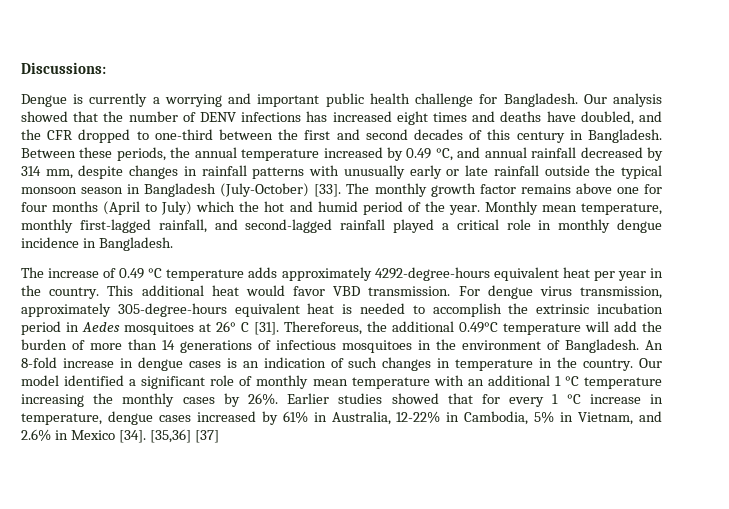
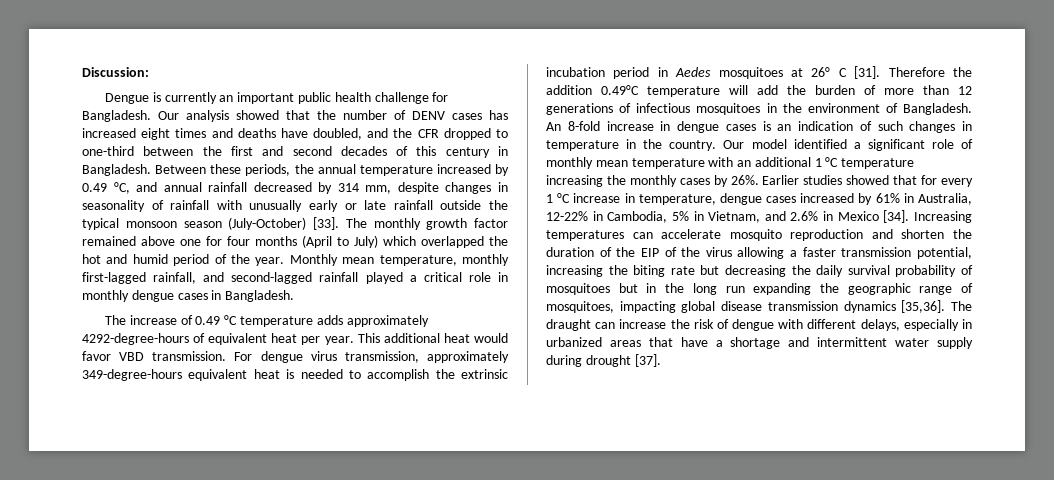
- Discussions:
+ Discussion:
- Dengue is currently a worrying and important public health challenge for Bangladesh.
+ Dengue is currently an important public health challenge for Bangladesh.
- Our analysis showed that the number of DENV infections has increased eight times and deaths have doubled, and the CFR dropped to one-third between the first and second decades of this century in Bangladesh.
+ Our analysis showed that the number of DENV cases has increased eight times and deaths have doubled, and the CFR dropped to one-third between the first and second decades of this century in Bangladesh.
- Between these periods, the annual temperature increased by 0.49 °C, and annual rainfall decreased by 314 mm, despite changes in rainfall patterns with unusually early or late rainfall outside the typical monsoon season in Bangladesh (July-October) [33].
+ Between these periods, the annual temperature increased by 0.49 °C, and annual rainfall decreased by 314 mm, despite changes in seasonality of rainfall with unusually early or late rainfall outside the typical monsoon season (July-October) [33].
- The monthly growth factor remains above one for four months (April to July) which the hot and humid period of the year.
+ The monthly growth factor remained above one for four months (April to July) which overlapped the hot and humid period of the year.
- Monthly mean temperature, monthly first-lagged rainfall, and second-lagged rainfall played a critical role in monthly dengue incidence in Bangladesh.
+ Monthly mean temperature, monthly first-lagged rainfall, and second-lagged rainfall played a critical role in monthly dengue cases in Bangladesh.
- The increase of 0.49 °C temperature adds approximately 4292-degree-hours equivalent heat per year in the country.
+ The increase of 0.49 °C temperature adds approximately 4292-degree-hours of equivalent heat per year.
- For dengue virus transmission, approximately 305-degree-hours equivalent heat is needed to accomplish the extrinsic incubation period in Aedes mosquitoes at 26° C [31].
+ For dengue virus transmission, approximately 349-degree-hours equivalent heat is needed to accomplish the extrinsic incubation period in Aedes mosquitoes at 26° C [31].
- Thereforeus, the additional 0.49°C temperature will add the burden of more than 14 generations of infectious mosquitoes in the environment of Bangladesh.
+ Therefore the addition 0.49°C temperature will add the burden of more than 12 generations of infectious mosquitoes in the environment of Bangladesh.
- [35,36] [37]
+ Increasing temperatures can accelerate mosquito reproduction and shorten the duration of the EIP of the virus allowing a faster transmission potential, increasing the biting rate but decreasing the daily survival probability of mosquitoes but in the long run expanding the geographic range of mosquitoes, impacting global disease transmission dynamics [35,36]. The draught can increase the risk of dengue with different delays, especially in urbanized areas that have a shortage and intermittent water supply during drought [37].

